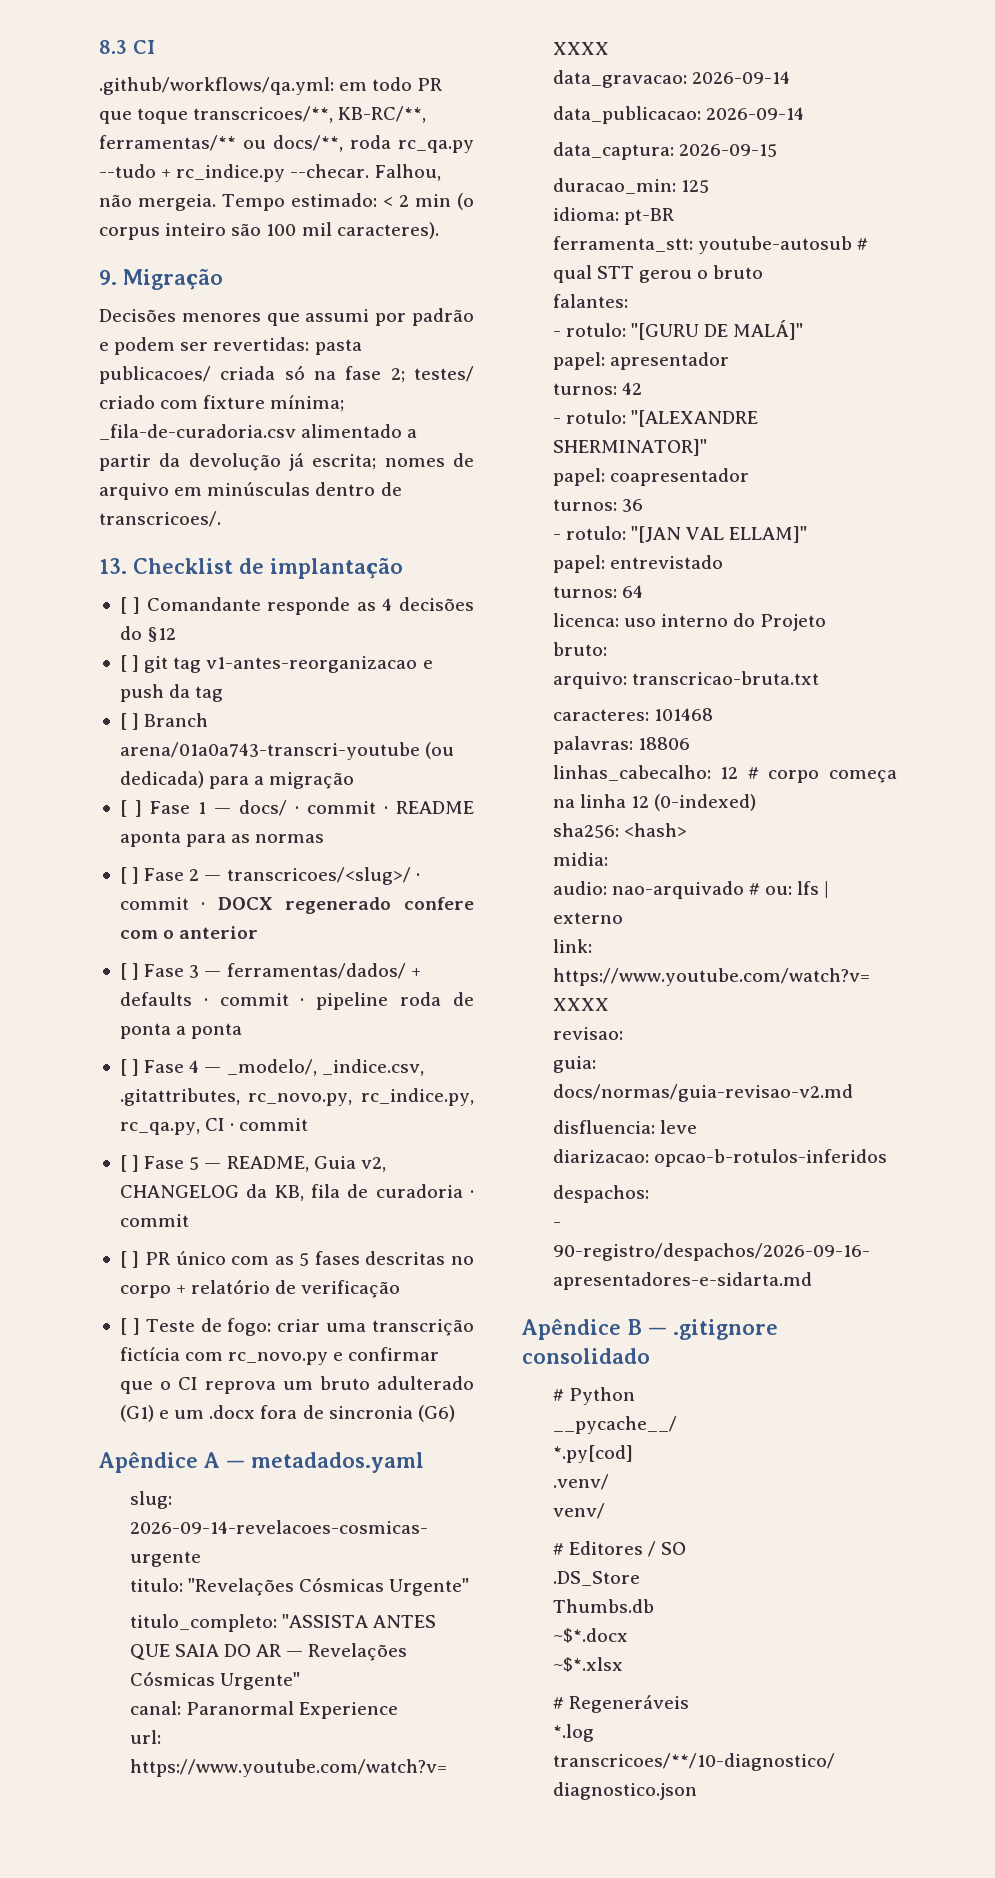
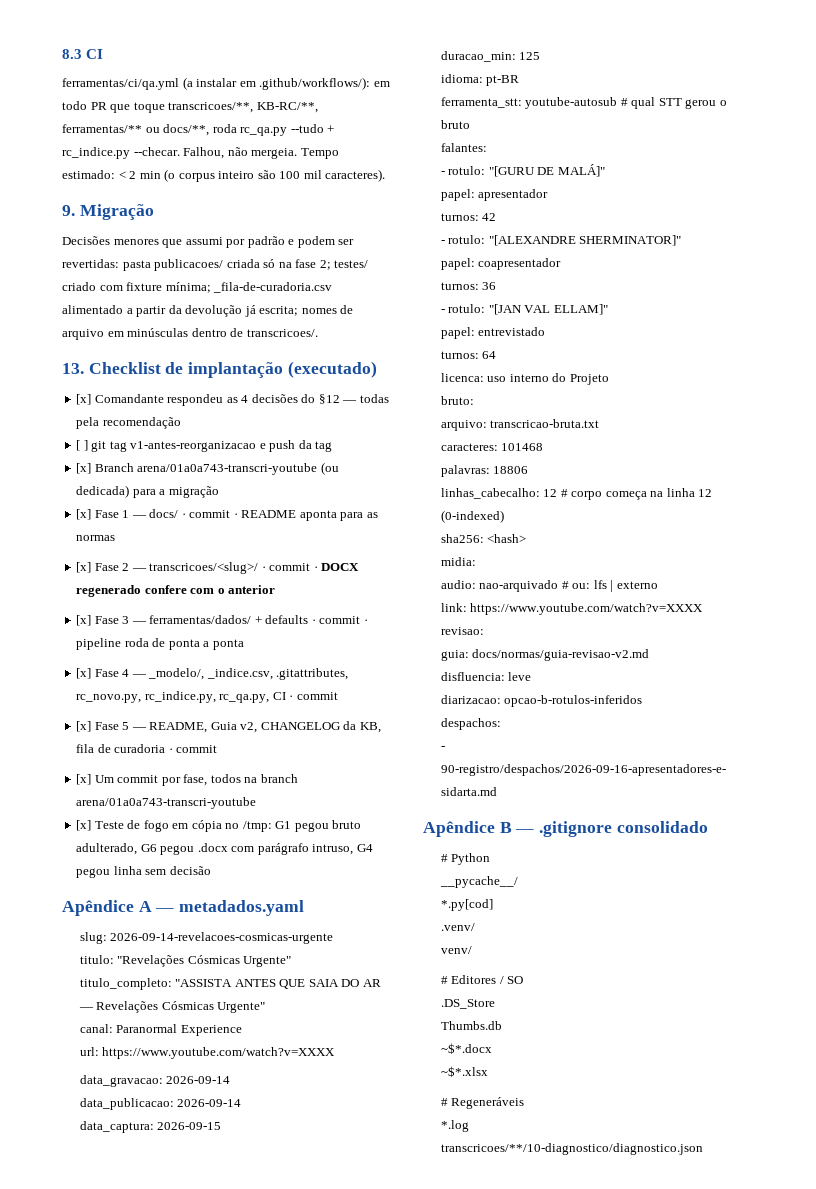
- .github/workflows/qa.yml: em todo PR que toque transcricoes/**, KB-RC/**, ferramentas/** ou docs/**, roda rc_qa.py --tudo + rc_indice.py --checar.
+ ferramentas/ci/qa.yml (a instalar em .github/workflows/): em todo PR que toque transcricoes/**, KB-RC/**, ferramentas/** ou docs/**, roda rc_qa.py --tudo + rc_indice.py --checar.
- 13. Checklist de implantação
- [ ] Comandante responde as 4 decisões do §12
+ 13. Checklist de implantação (executado)
+ [x] Comandante respondeu as 4 decisões do §12 — todas pela recomendação
- [ ] Branch arena/01a0a743-transcri-youtube (ou dedicada) para a migração
+ [x] Branch arena/01a0a743-transcri-youtube (ou dedicada) para a migração
- [ ] Fase 1 — docs/ · commit · README aponta para as normas
+ [x] Fase 1 — docs/ · commit · README aponta para as normas
- [ ] Fase 2 — transcricoes/<slug>/ · commit · DOCX regenerado confere com o anterior
+ [x] Fase 2 — transcricoes/<slug>/ · commit · DOCX regenerado confere com o anterior
- [ ] Fase 3 — ferramentas/dados/ + defaults · commit · pipeline roda de ponta a ponta
+ [x] Fase 3 — ferramentas/dados/ + defaults · commit · pipeline roda de ponta a ponta
- [ ] Fase 4 — _modelo/, _indice.csv, .gitattributes, rc_novo.py, rc_indice.py, rc_qa.py, CI · commit
+ [x] Fase 4 — _modelo/, _indice.csv, .gitattributes, rc_novo.py, rc_indice.py, rc_qa.py, CI · commit
- [ ] Fase 5 — README, Guia v2, CHANGELOG da KB, fila de curadoria · commit
+ [x] Fase 5 — README, Guia v2, CHANGELOG da KB, fila de curadoria · commit
- [ ] PR único com as 5 fases descritas no corpo + relatório de verificação
- [ ] Teste de fogo: criar uma transcrição fictícia com rc_novo.py e confirmar que o CI reprova um bruto adulterado (G1) e um .docx fora de sincronia (G6)
+ [x] Um commit por fase, todos na branch arena/01a0a743-transcri-youtube
+ [x] Teste de fogo em cópia no /tmp: G1 pegou bruto adulterado, G6 pegou .docx com parágrafo intruso, G4 pegou linha sem decisão

